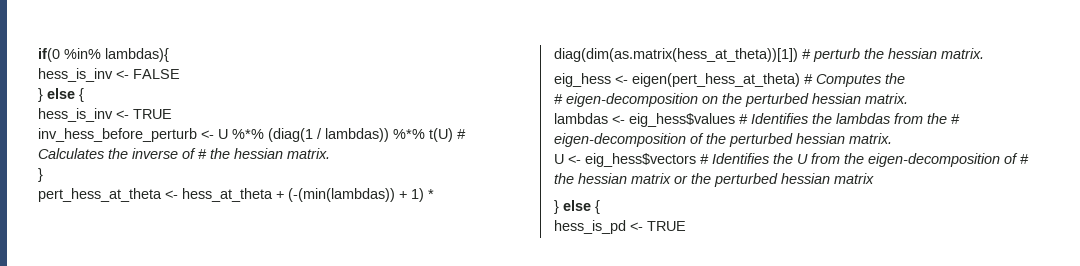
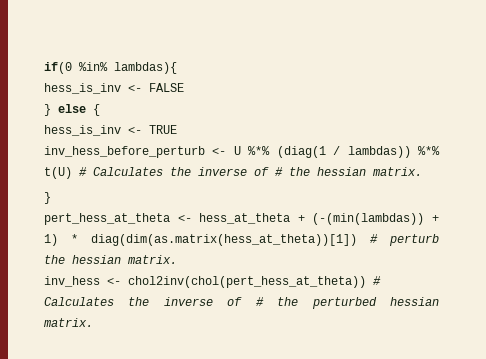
- eig_hess <- eigen(pert_hess_at_theta) # Computes the
- # eigen-decomposition on the perturbed hessian matrix.
- lambdas <- eig_hess$values # Identifies the lambdas from the # eigen-decomposition of the perturbed hessian matrix.
- U <- eig_hess$vectors # Identifies the U from the eigen-decomposition of # the hessian matrix or the perturbed hessian matrix
- } else {
- hess_is_pd <- TRUE
+ inv_hess <- chol2inv(chol(pert_hess_at_theta)) # Calculates the inverse of # the perturbed hessian matrix.

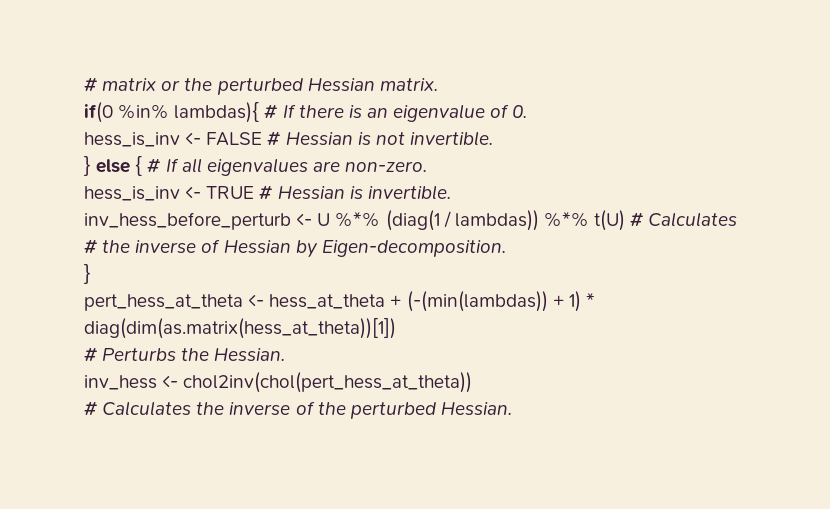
- if(0 %in% lambdas){
- hess_is_inv <- FALSE
- } else {
+ # matrix or the perturbed Hessian matrix.
+ if(0 %in% lambdas){ # If there is an eigenvalue of 0.
+ hess_is_inv <- FALSE # Hessian is not invertible.
+ } else { # If all eigenvalues are non-zero.
- hess_is_inv <- TRUE
+ hess_is_inv <- TRUE # Hessian is invertible.
- inv_hess_before_perturb <- U %*% (diag(1 / lambdas)) %*% t(U) # Calculates the inverse of # the hessian matrix.
+ inv_hess_before_perturb <- U %*% (diag(1 / lambdas)) %*% t(U) # Calculates
+ # the inverse of Hessian by Eigen-decomposition.
- pert_hess_at_theta <- hess_at_theta + (-(min(lambdas)) + 1) * diag(dim(as.matrix(hess_at_theta))[1]) # perturb the hessian matrix.
+ pert_hess_at_theta <- hess_at_theta + (-(min(lambdas)) + 1) * diag(dim(as.matrix(hess_at_theta))[1])
+ # Perturbs the Hessian.
- inv_hess <- chol2inv(chol(pert_hess_at_theta)) # Calculates the inverse of # the perturbed hessian matrix.
+ inv_hess <- chol2inv(chol(pert_hess_at_theta))
+ # Calculates the inverse of the perturbed Hessian.

